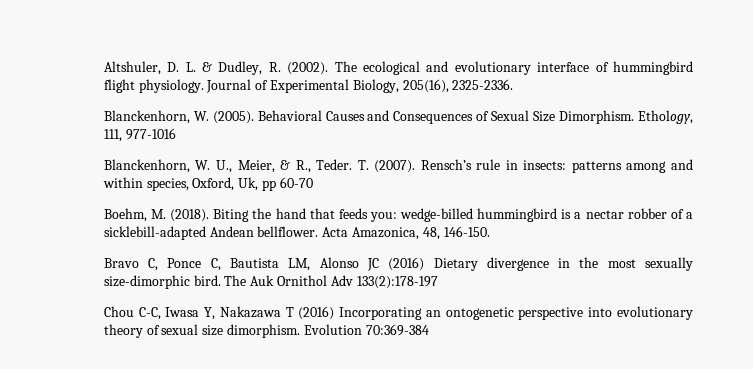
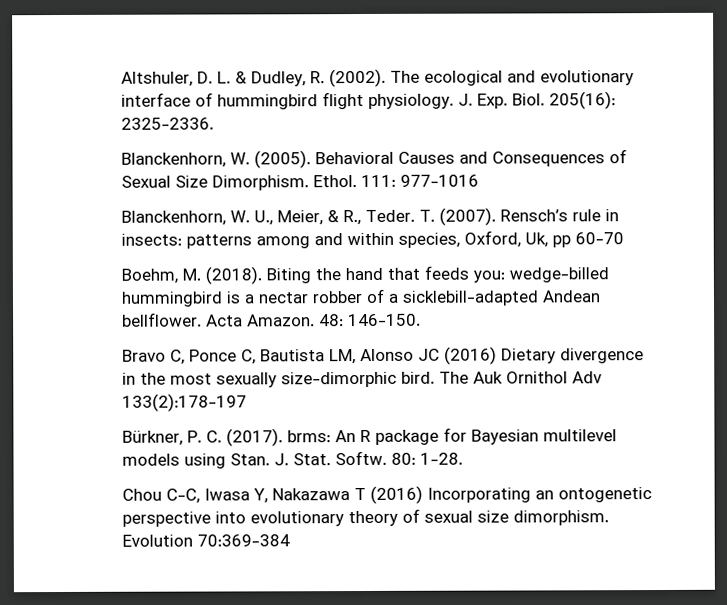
- Journal of Experimental Biology, 205(16), 2325-2336.
+ J. Exp. Biol. 205(16): 2325-2336.
- Ethology, 111, 977-1016
+ Ethol. 111: 977-1016
- Acta Amazonica, 48, 146-150.
+ Acta Amazon. 48: 146-150.
+ Bürkner, P. C. (2017). brms: An R package for Bayesian multilevel models using Stan. J. Stat. Softw. 80: 1-28.

